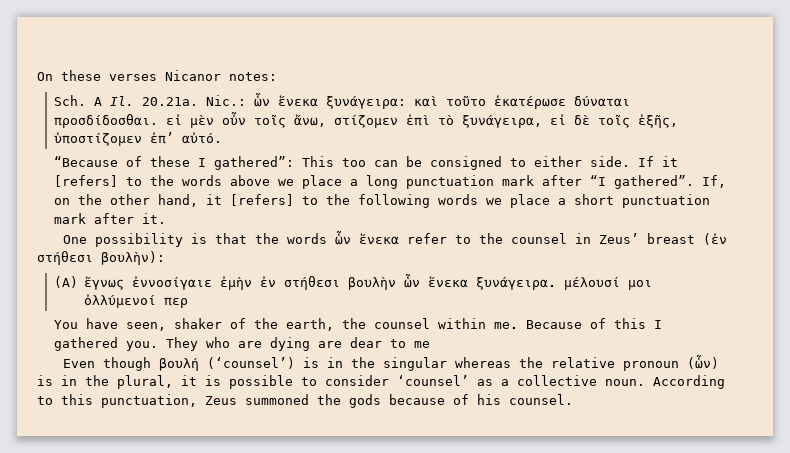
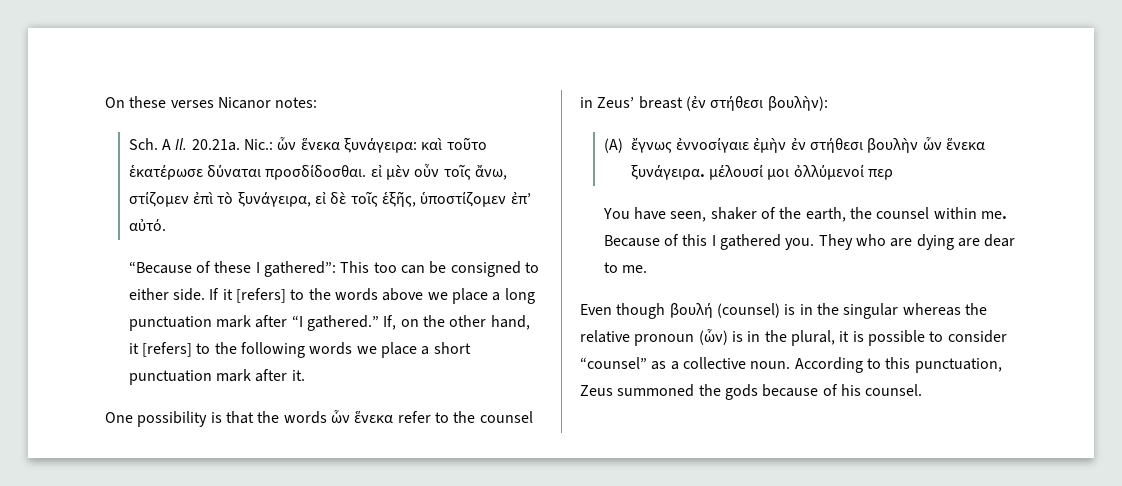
- If it [refers] to the words above we place a long punctuation mark after “I gathered”.
+ If it [refers] to the words above we place a long punctuation mark after “I gathered.”
- They who are dying are dear to me
+ They who are dying are dear to me.
- Even though βουλή (‘counsel’) is in the singular whereas the relative pronoun (ὧν) is in the plural, it is possible to consider ‘counsel’ as a collective noun.
+ Even though βουλή (counsel) is in the singular whereas the relative pronoun (ὧν) is in the plural, it is possible to consider “counsel” as a collective noun.

